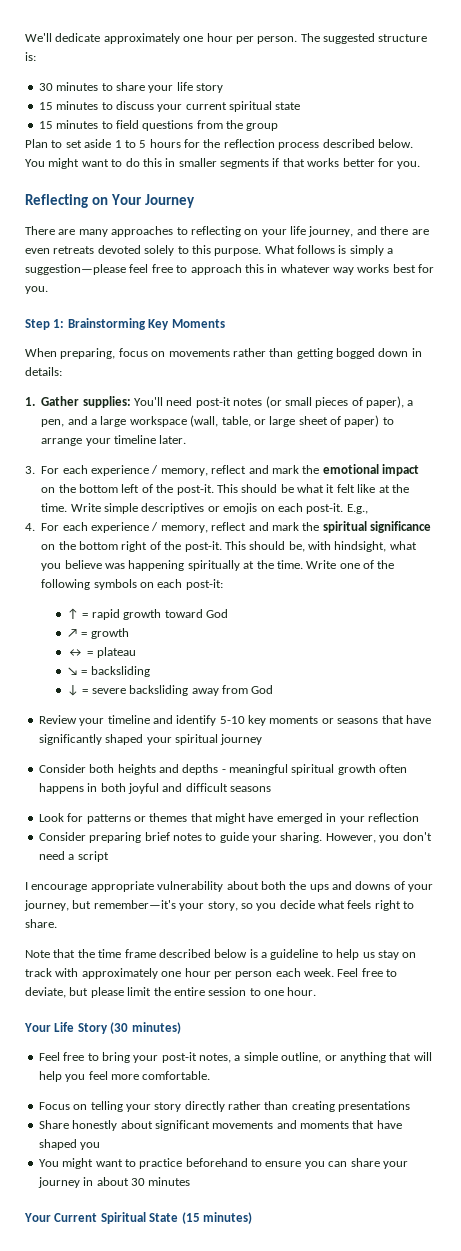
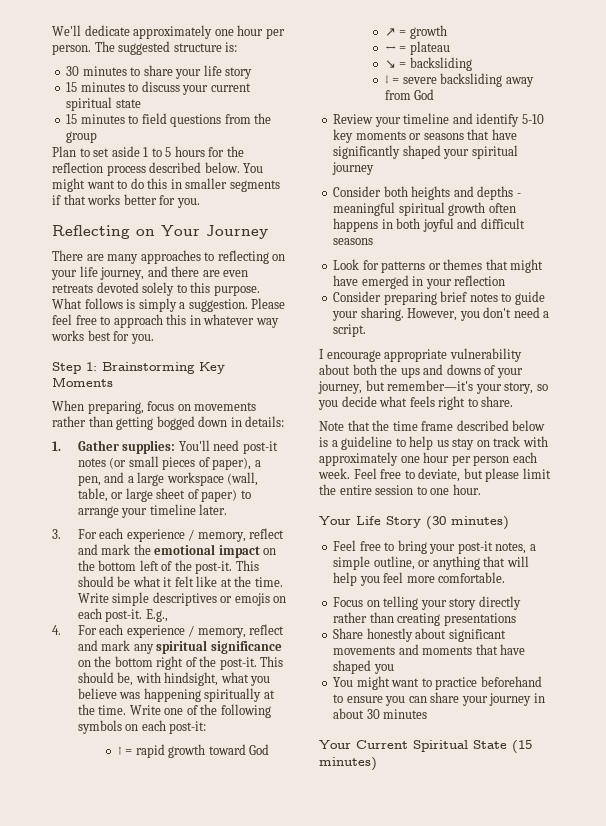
- What follows is simply a suggestion—please feel free to approach this in whatever way works best for you.
+ What follows is simply a suggestion. Please feel free to approach this in whatever way works best for you.
- 4. For each experience / memory, reflect and mark the spiritual significance on the bottom right of the post-it.
+ 4. For each experience / memory, reflect and mark any spiritual significance on the bottom right of the post-it.
- However, you don't need a script
+ However, you don't need a script.

